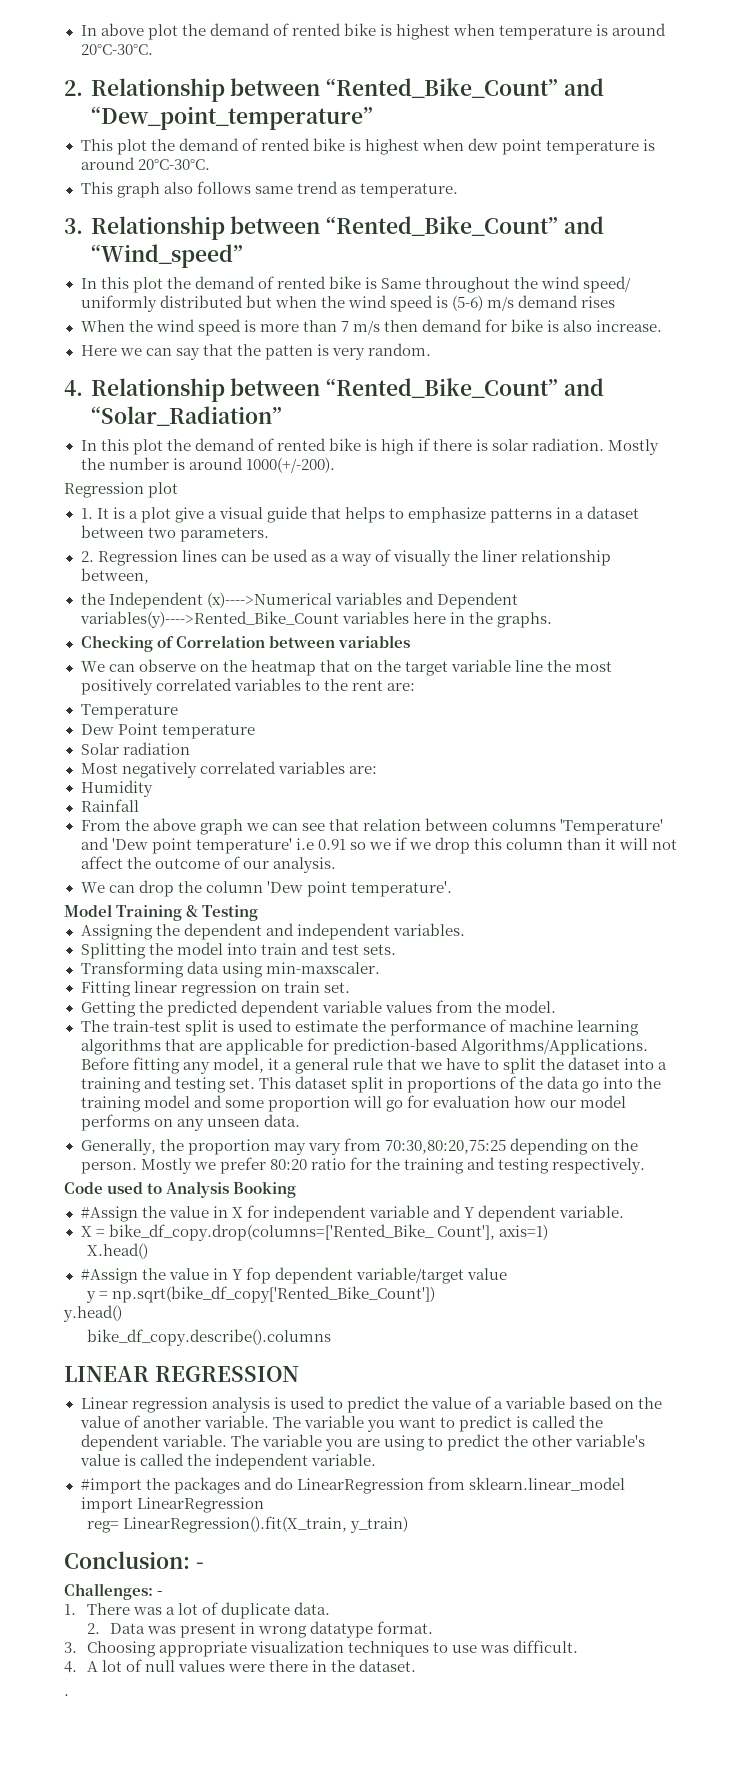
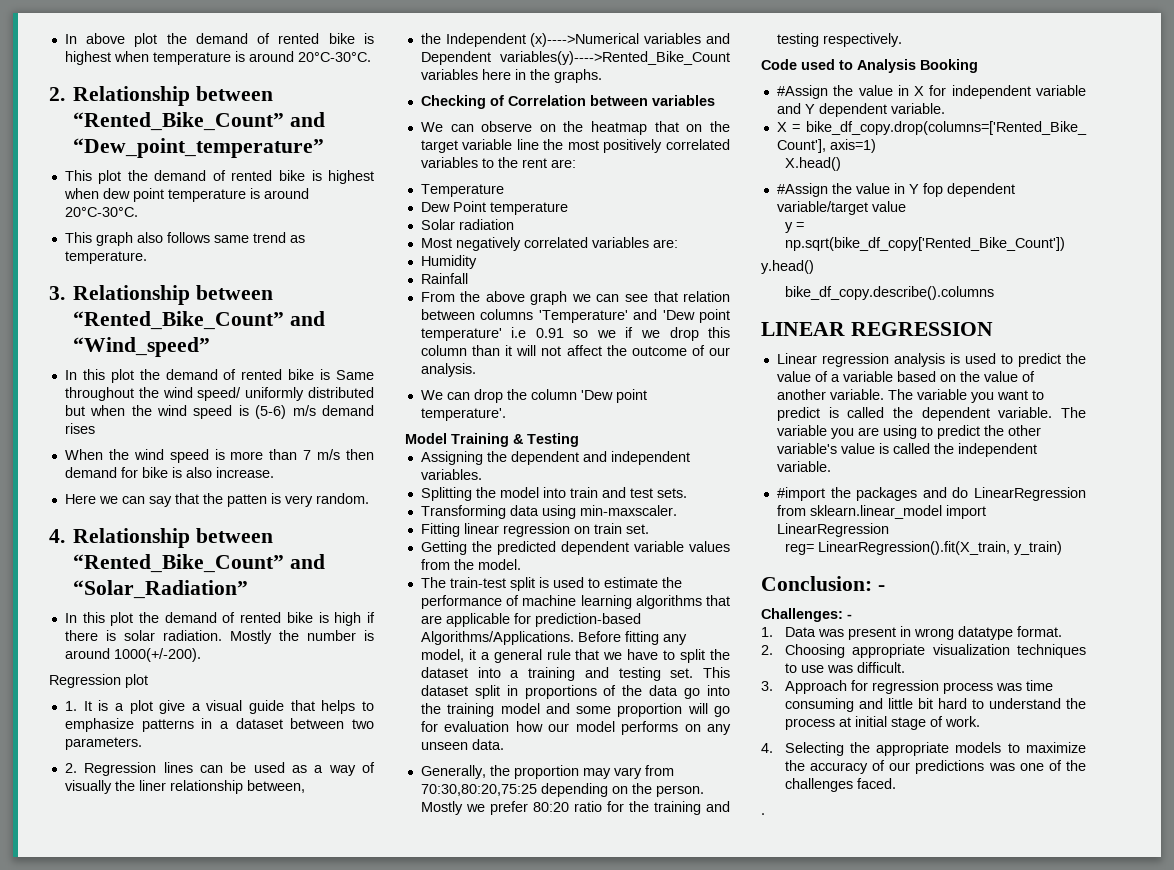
- 1. There was a lot of duplicate data.
- 2. Data was present in wrong datatype format.
+ 1. Data was present in wrong datatype format.
- 3. Choosing appropriate visualization techniques to use was difficult.
+ 2. Choosing appropriate visualization techniques to use was difficult.
- 4. A lot of null values were there in the dataset.
+ 3. Approach for regression process was time consuming and little bit hard to understand the process at initial stage of work.
+ 4. Selecting the appropriate models to maximize the accuracy of our predictions was one of the challenges faced.

